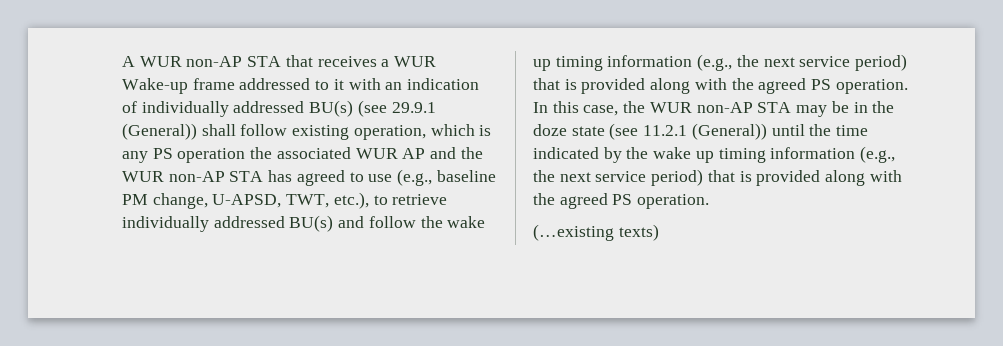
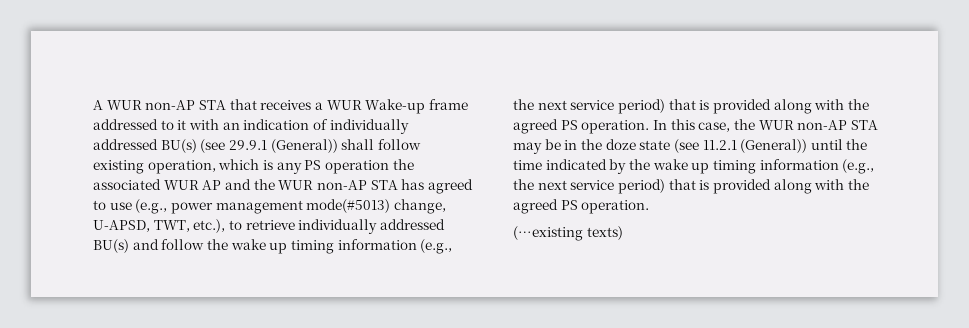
- A WUR non-AP STA that receives a WUR Wake-up frame addressed to it with an indication of individually addressed BU(s) (see 29.9.1 (General)) shall follow existing operation, which is any PS operation the associated WUR AP and the WUR non-AP STA has agreed to use (e.g., baseline PM change, U-APSD, TWT, etc.), to retrieve individually addressed BU(s) and follow the wake up timing information (e.g., the next service period) that is provided along with the agreed PS operation.
+ A WUR non-AP STA that receives a WUR Wake-up frame addressed to it with an indication of individually addressed BU(s) (see 29.9.1 (General)) shall follow existing operation, which is any PS operation the associated WUR AP and the WUR non-AP STA has agreed to use (e.g., power management mode(#5013) change, U-APSD, TWT, etc.), to retrieve individually addressed BU(s) and follow the wake up timing information (e.g., the next service period) that is provided along with the agreed PS operation.

